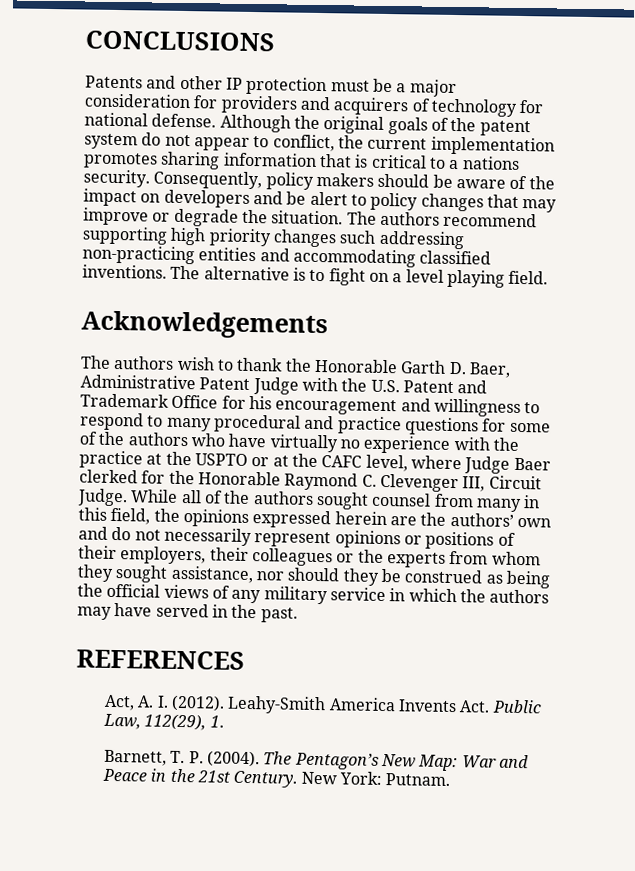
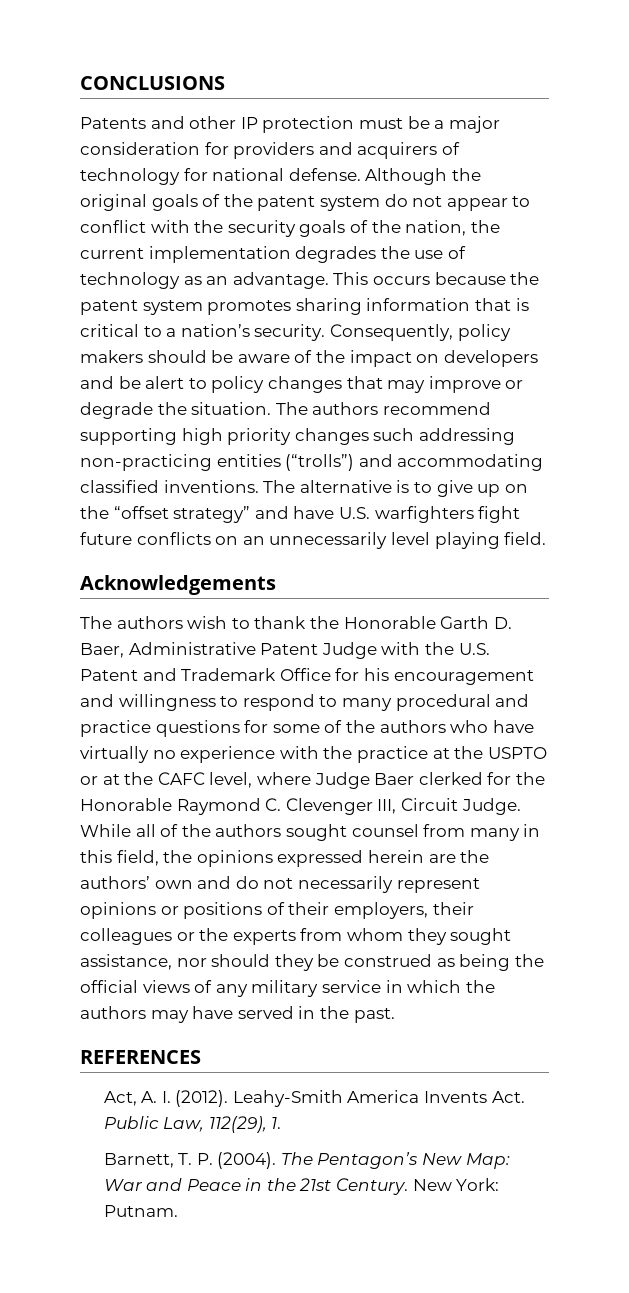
- Although the original goals of the patent system do not appear to conflict, the current implementation promotes sharing information that is critical to a nations security.
+ Although the original goals of the patent system do not appear to conflict with the security goals of the nation, the current implementation degrades the use of technology as an advantage. This occurs because the patent system promotes sharing information that is critical to a nation’s security.
- The authors recommend supporting high priority changes such addressing non-practicing entities and accommodating classified inventions.
+ The authors recommend supporting high priority changes such addressing non-practicing entities (“trolls”) and accommodating classified inventions.
- The alternative is to fight on a level playing field.
+ The alternative is to give up on the “offset strategy” and have U.S. warfighters fight future conflicts on an unnecessarily level playing field.

